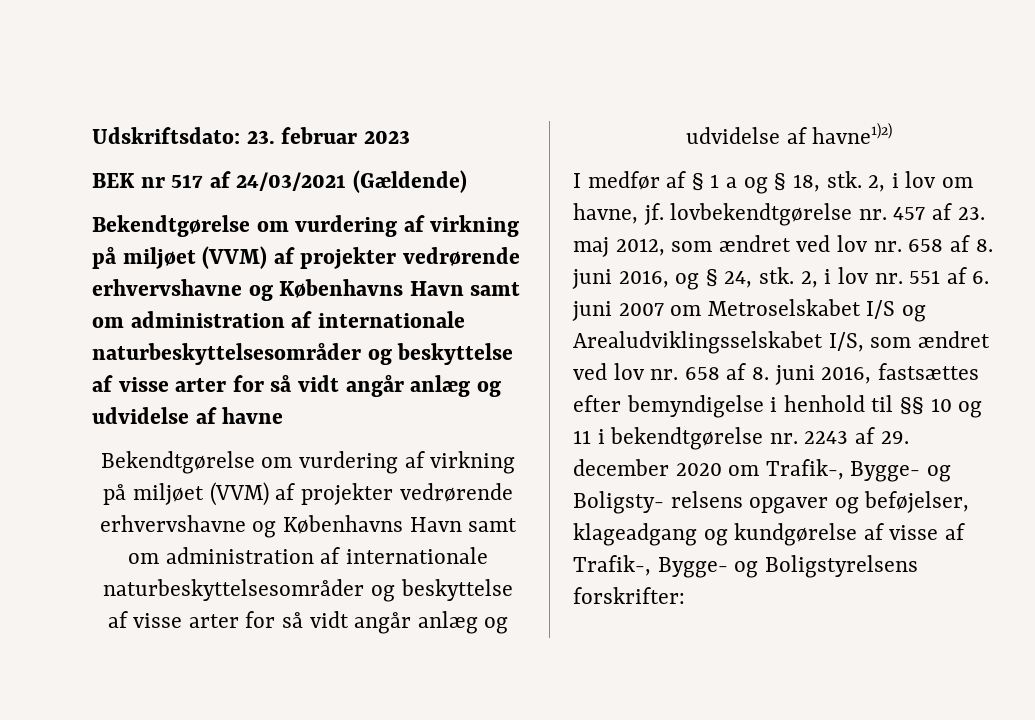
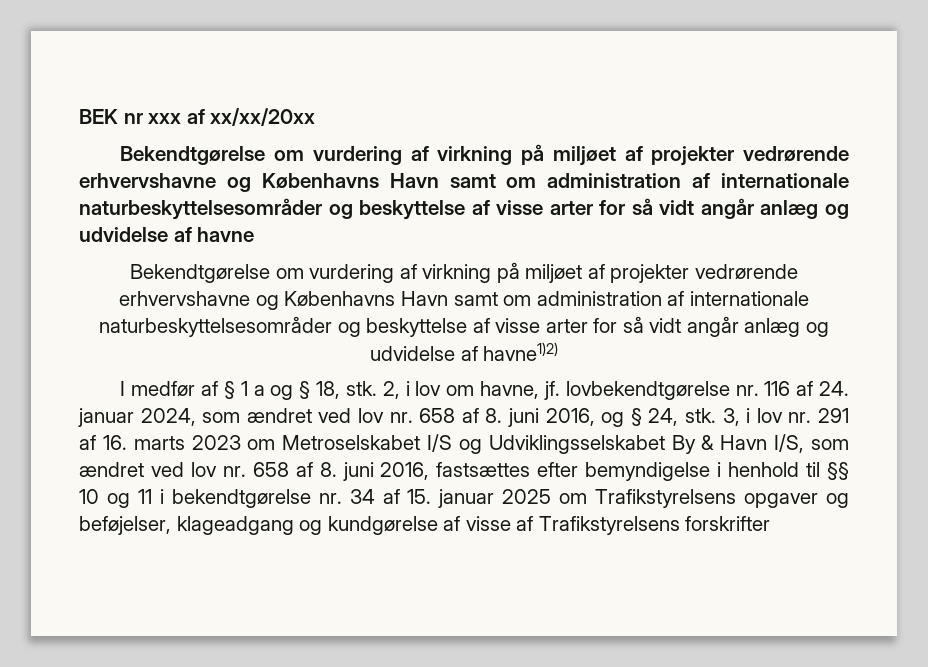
- Udskriftsdato: 23. februar 2023
- BEK nr 517 af 24/03/2021 (Gældende)
- Bekendtgørelse om vurdering af virkning på miljøet (VVM) af projekter vedrørende erhvervshavne og Københavns Havn samt om administration af internationale naturbeskyttelsesområder og beskyttelse af visse arter for så vidt angår anlæg og udvidelse af havne
+ BEK nr xxx af xx/xx/20xx
+ Bekendtgørelse om vurdering af virkning på miljøet af projekter vedrørende erhvervshavne og Københavns Havn samt om administration af internationale naturbeskyttelsesområder og beskyttelse af visse arter for så vidt angår anlæg og udvidelse af havne
- Bekendtgørelse om vurdering af virkning på miljøet (VVM) af projekter vedrørende erhvervshavne og Københavns Havn samt om administration af internationale naturbeskyttelsesområder og beskyttelse af visse arter for så vidt angår anlæg og udvidelse af havne1)2)
+ Bekendtgørelse om vurdering af virkning på miljøet af projekter vedrørende erhvervshavne og Københavns Havn samt om administration af internationale naturbeskyttelsesområder og beskyttelse af visse arter for så vidt angår anlæg og udvidelse af havne1)2)
- 2, i lov om havne, jf. lovbekendtgørelse nr. 457 af 23. maj 2012, som ændret ved lov nr. 658 af 8. juni 2016, og § 24, stk.
+ 2, i lov om havne, jf. lovbekendtgørelse nr. 116 af 24. januar 2024, som ændret ved lov nr. 658 af 8. juni 2016, og § 24, stk.
- 2, i lov nr. 551 af 6. juni 2007 om Metroselskabet I/S og Arealudviklingsselskabet I/S, som ændret ved lov nr. 658 af 8. juni 2016, fastsættes efter bemyndigelse i henhold til §§ 10 og 11 i bekendtgørelse nr. 2243 af 29. december 2020 om Trafik-, Bygge- og Boligsty- relsens opgaver og beføjelser, klageadgang og kundgørelse af visse af Trafik-, Bygge- og Boligstyrelsens forskrifter:
+ 3, i lov nr. 291 af 16. marts 2023 om Metroselskabet I/S og Udviklingsselskabet By & Havn I/S, som ændret ved lov nr. 658 af 8. juni 2016, fastsættes efter bemyndigelse i henhold til §§ 10 og 11 i bekendtgørelse nr. 34 af 15. januar 2025 om Trafikstyrelsens opgaver og beføjelser, klageadgang og kundgørelse af visse af Trafikstyrelsens forskrifter

